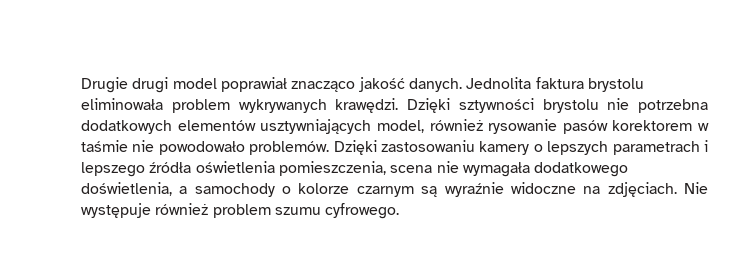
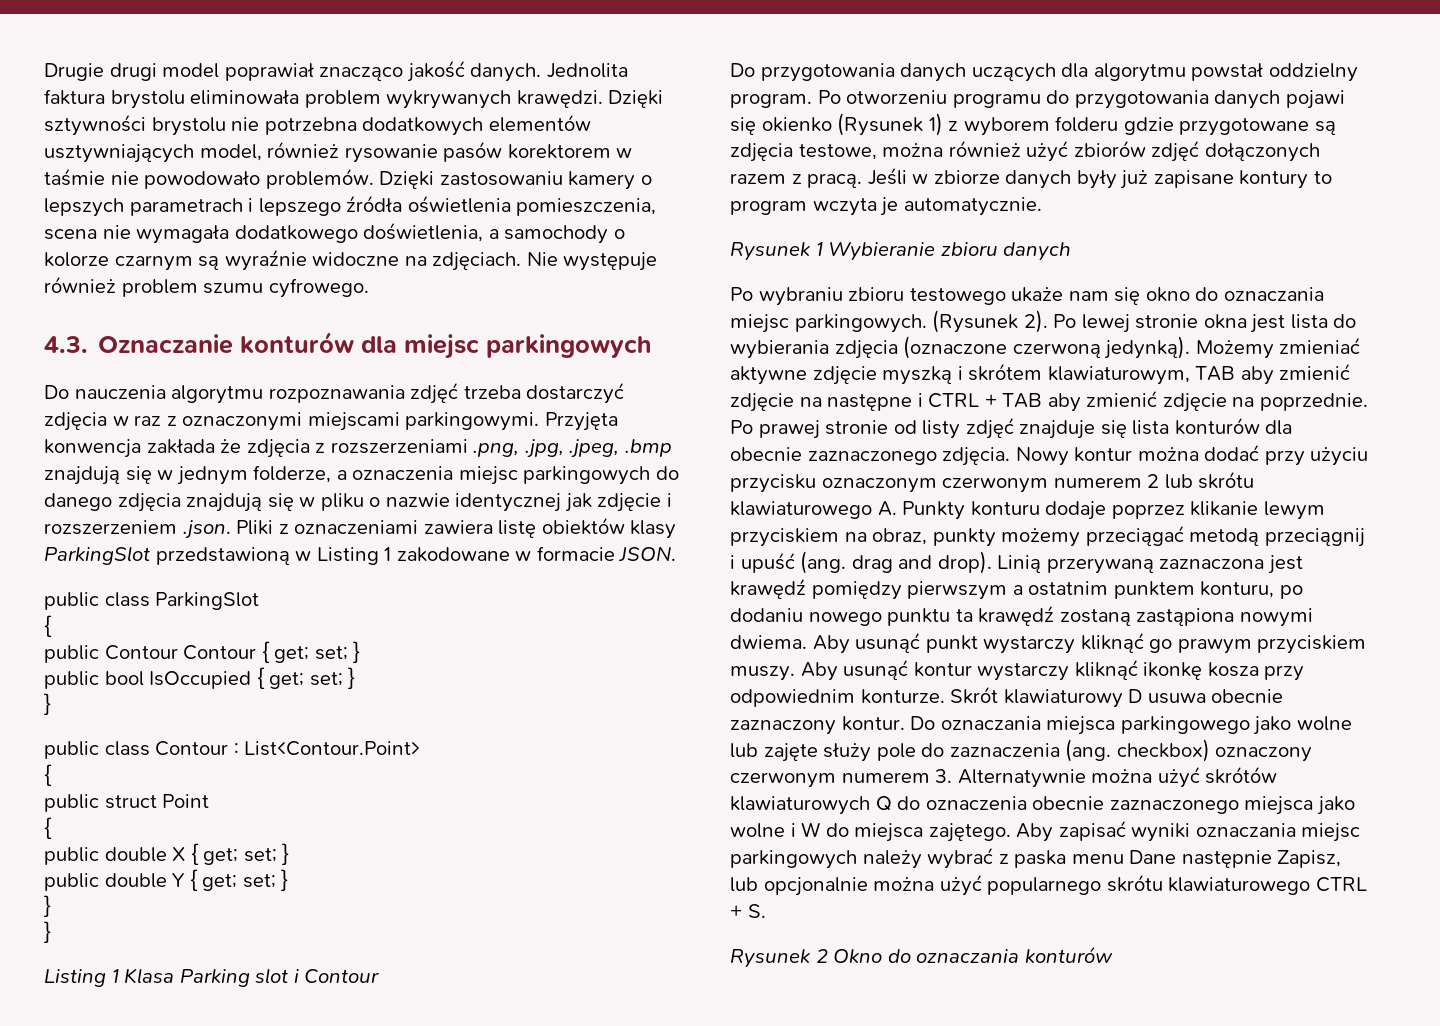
+ 4.3. Oznaczanie konturów dla miejsc parkingowych
+ Do nauczenia algorytmu rozpoznawania zdjęć trzeba dostarczyć zdjęcia w raz z oznaczonymi miejscami parkingowymi. Przyjęta konwencja zakłada że zdjęcia z rozszerzeniami .png, .jpg, .jpeg, .bmp znajdują się w jednym folderze, a oznaczenia miejsc parkingowych do danego zdjęcia znajdują się w pliku o nazwie identycznej jak zdjęcie i rozszerzeniem .json. Pliki z oznaczeniami zawiera listę obiektów klasy ParkingSlot przedstawioną w Listing 1 zakodowane w formacie JSON.
+ public class ParkingSlot
+ {
+ public Contour Contour { get; set; }
+ public bool IsOccupied { get; set; }
+ }
+ public class Contour : List<Contour.Point>
+ {
+ public struct Point
+ {
+ public double X { get; set; }
+ public double Y { get; set; }
+ }
+ }
+ Listing 1 Klasa Parking slot i Contour
+ Do przygotowania danych uczących dla algorytmu powstał oddzielny program. Po otworzeniu programu do przygotowania danych pojawi się okienko (Rysunek 1) z wyborem folderu gdzie przygotowane są zdjęcia testowe, można również użyć zbiorów zdjęć dołączonych razem z pracą. Jeśli w zbiorze danych były już zapisane kontury to program wczyta je automatycznie.
+ Rysunek 1 Wybieranie zbioru danych
+ Po wybraniu zbioru testowego ukaże nam się okno do oznaczania miejsc parkingowych. (Rysunek 2). Po lewej stronie okna jest lista do wybierania zdjęcia (oznaczone czerwoną jedynką). Możemy zmieniać aktywne zdjęcie myszką i skrótem klawiaturowym, TAB aby zmienić zdjęcie na następne i CTRL + TAB aby zmienić zdjęcie na poprzednie. Po prawej stronie od listy zdjęć znajduje się lista konturów dla obecnie zaznaczonego zdjęcia. Nowy kontur można dodać przy użyciu przycisku oznaczonym czerwonym numerem 2 lub skrótu klawiaturowego A. Punkty konturu dodaje poprzez klikanie lewym przyciskiem na obraz, punkty możemy przeciągać metodą przeciągnij i upuść (ang. drag and drop). Linią przerywaną zaznaczona jest krawędź pomiędzy pierwszym a ostatnim punktem konturu, po dodaniu nowego punktu ta krawędź zostaną zastąpiona nowymi dwiema. Aby usunąć punkt wystarczy kliknąć go prawym przyciskiem muszy. Aby usunąć kontur wystarczy kliknąć ikonkę kosza przy odpowiednim konturze. Skrót klawiaturowy D usuwa obecnie zaznaczony kontur. Do oznaczania miejsca parkingowego jako wolne lub zajęte służy pole do zaznaczenia (ang. checkbox) oznaczony czerwonym numerem 3. Alternatywnie można użyć skrótów klawiaturowych Q do oznaczenia obecnie zaznaczonego miejsca jako wolne i W do miejsca zajętego. Aby zapisać wyniki oznaczania miejsc parkingowych należy wybrać z paska menu Dane następnie Zapisz, lub opcjonalnie można użyć popularnego skrótu klawiaturowego CTRL + S.
+ Rysunek 2 Okno do oznaczania konturów

